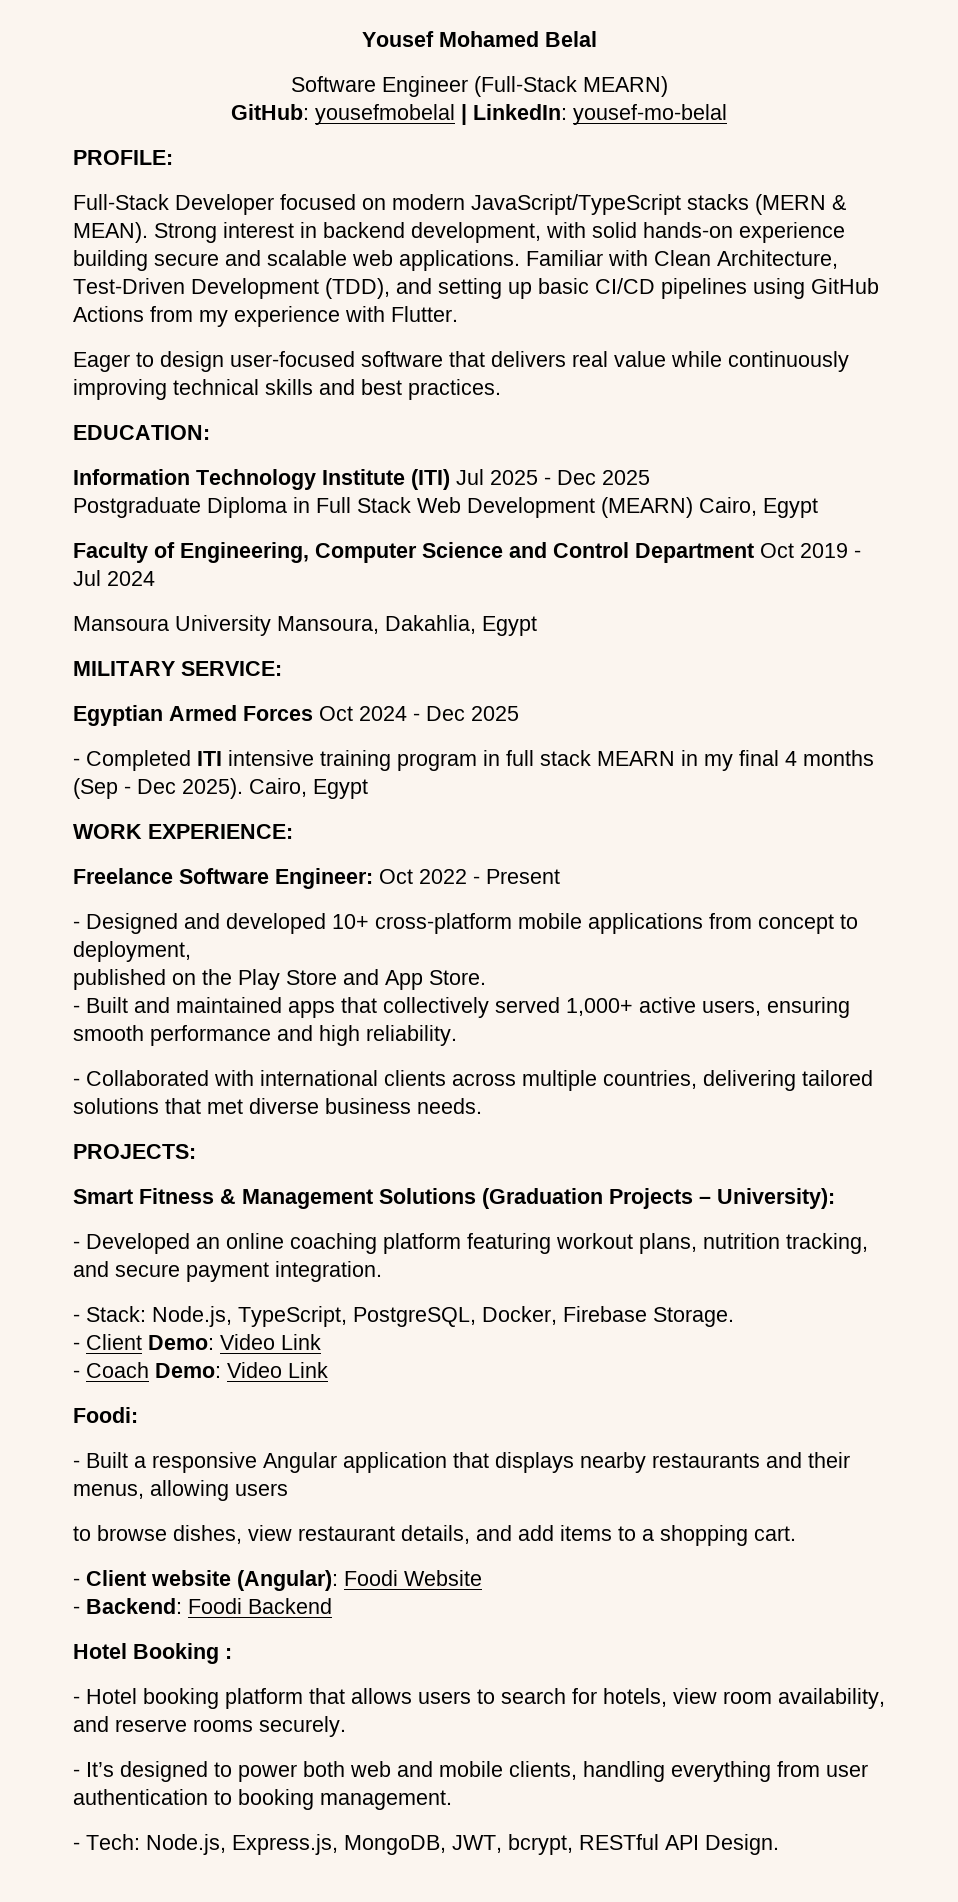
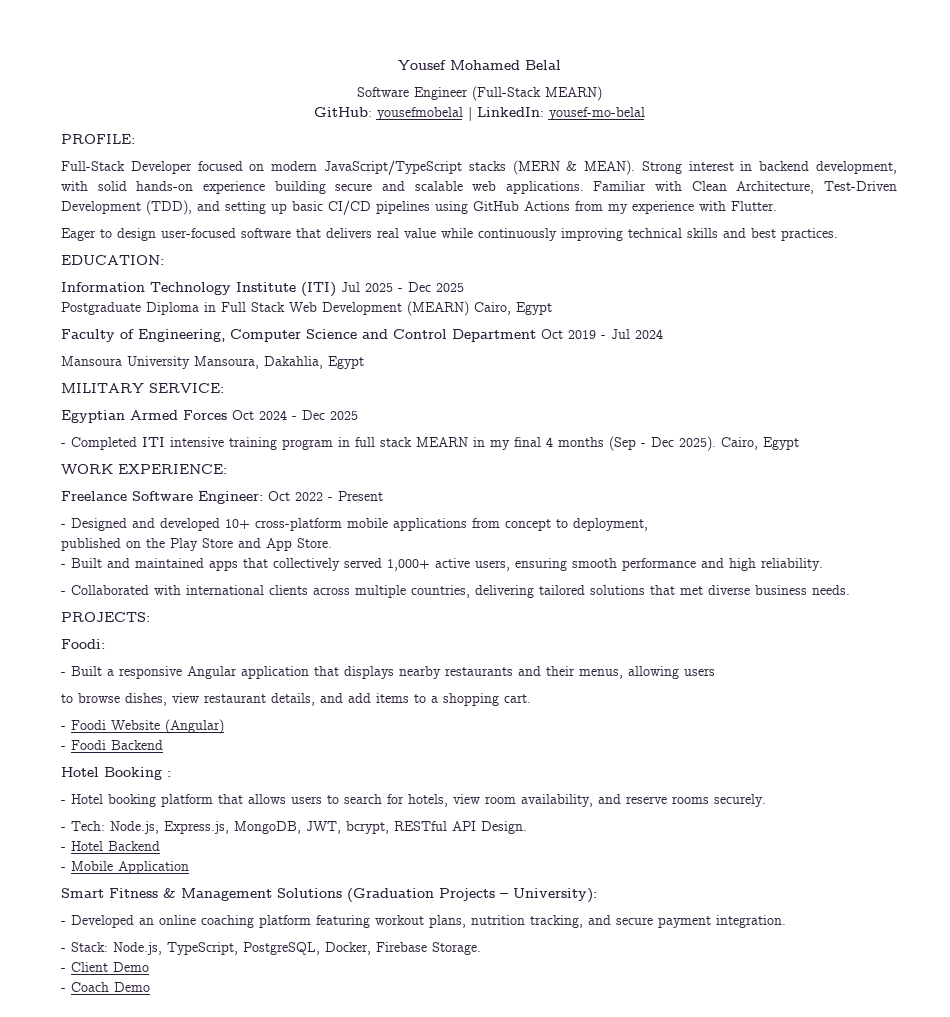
+ Foodi:
+ - Built a responsive Angular application that displays nearby restaurants and their menus, allowing users
+ to browse dishes, view restaurant details, and add items to a shopping cart.
+ - Foodi Website (Angular)
+ - Foodi Backend
+ Hotel Booking :
+ - Hotel booking platform that allows users to search for hotels, view room availability, and reserve rooms securely.
+ - Tech: Node.js, Express.js, MongoDB, JWT, bcrypt, RESTful API Design.
+ - Hotel Backend
+ - Mobile Application
- - Client Demo: Video Link
+ - Client Demo
- - Coach Demo: Video Link
- Foodi:
- - Built a responsive Angular application that displays nearby restaurants and their menus, allowing users
- to browse dishes, view restaurant details, and add items to a shopping cart.
- - Client website (Angular): Foodi Website
- - Backend: Foodi Backend
- Hotel Booking :
- - Hotel booking platform that allows users to search for hotels, view room availability, and reserve rooms securely.
- - It’s designed to power both web and mobile clients, handling everything from user authentication to booking management.
- - Tech: Node.js, Express.js, MongoDB, JWT, bcrypt, RESTful API Design.
+ - Coach Demo

